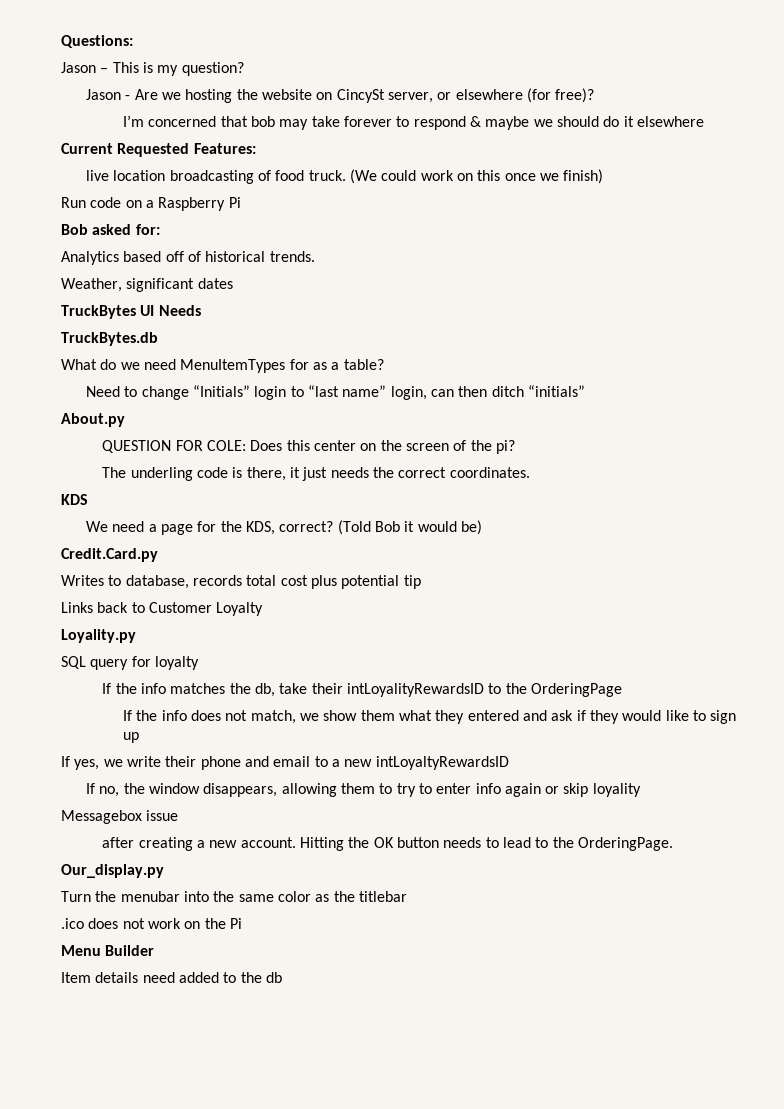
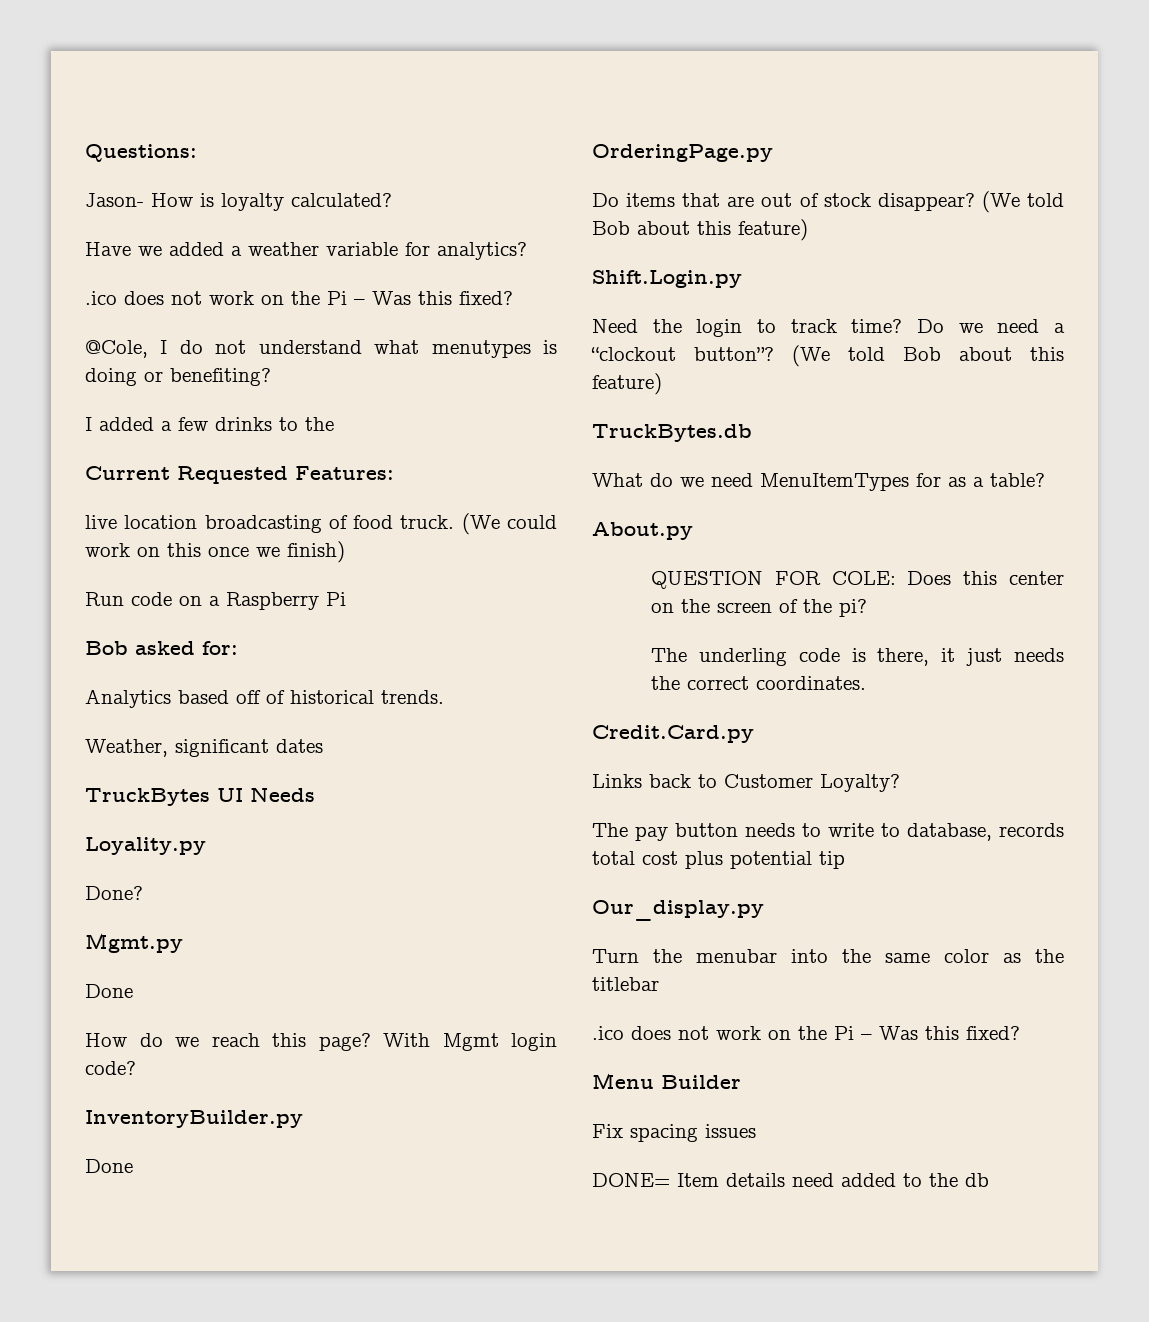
- Jason – This is my question?
- Jason - Are we hosting the website on CincySt server, or elsewhere (for free)?
- I’m concerned that bob may take forever to respond & maybe we should do it elsewhere
+ Jason- How is loyalty calculated?
+ Have we added a weather variable for analytics?
+ .ico does not work on the Pi – Was this fixed?
+ @Cole, I do not understand what menutypes is doing or benefiting?
+ I added a few drinks to the
+ Loyality.py
+ Done?
+ Mgmt.py
+ Done
+ How do we reach this page? With Mgmt login code?
+ InventoryBuilder.py
+ Done
+ OrderingPage.py
+ Do items that are out of stock disappear? (We told Bob about this feature)
+ Shift.Login.py
+ Need the login to track time? Do we need a “clockout button”? (We told Bob about this feature)
- Need to change “Initials” login to “last name” login, can then ditch “initials”
- KDS
- We need a page for the KDS, correct? (Told Bob it would be)
  Credit.Card.py
- Writes to database, records total cost plus potential tip
+ Links back to Customer Loyalty?
+ The pay button needs to write to database, records total cost plus potential tip
- Links back to Customer Loyalty
- Loyality.py
- SQL query for loyalty
- If the info matches the db, take their intLoyalityRewardsID to the OrderingPage
- If the info does not match, we show them what they entered and ask if they would like to sign up
- If yes, we write their phone and email to a new intLoyaltyRewardsID
- If no, the window disappears, allowing them to try to enter info again or skip loyality
- Messagebox issue
- after creating a new account. Hitting the OK button needs to lead to the OrderingPage.
  Turn the menubar into the same color as the titlebar
- .ico does not work on the Pi
+ .ico does not work on the Pi – Was this fixed?
  Menu Builder
- Item details need added to the db
+ Fix spacing issues
+ DONE= Item details need added to the db

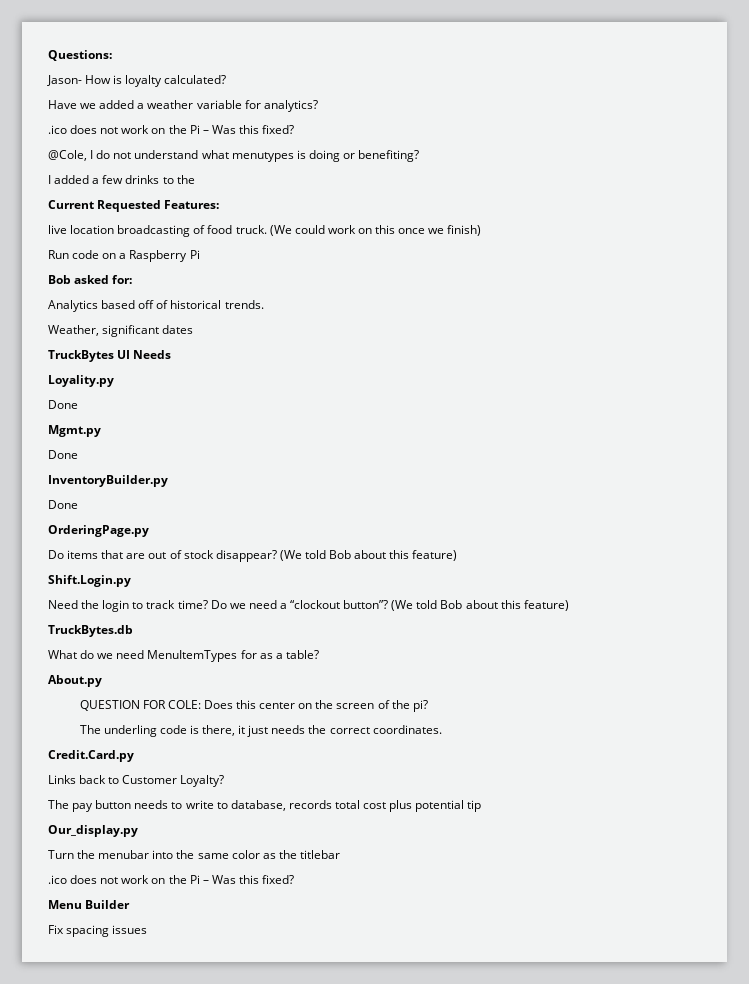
  Loyality.py
- Done?
+ Done
- How do we reach this page? With Mgmt login code?
- DONE= Item details need added to the db

